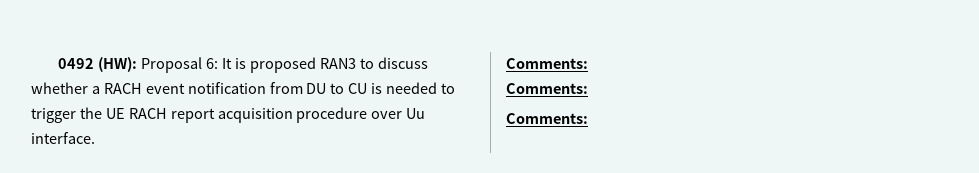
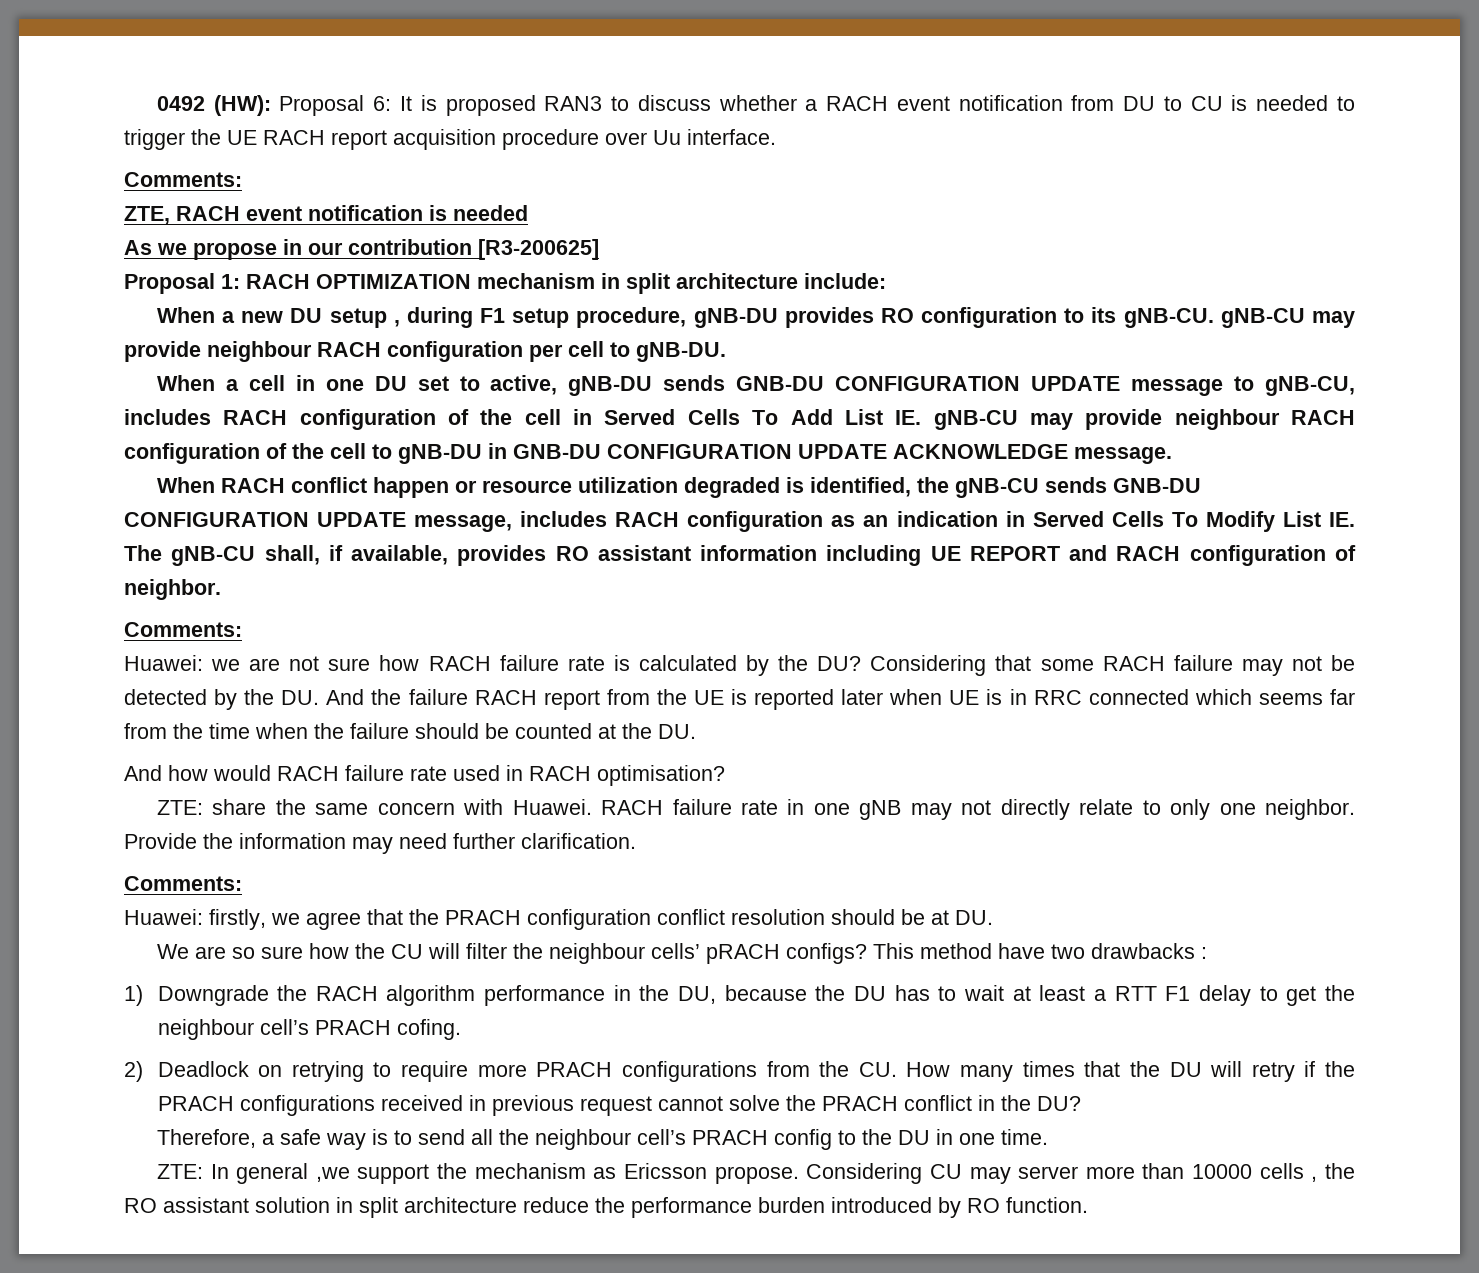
  0492 (HW): Proposal 6: It is proposed RAN3 to discuss whether a RACH event notification from DU to CU is needed to trigger the UE RACH report acquisition procedure over Uu interface.
  Comments:
+ ZTE, RACH event notification is needed
+ As we propose in our contribution [R3-200625]
+ Proposal 1: RACH OPTIMIZATION mechanism in split architecture include:
+ When a new DU setup , during F1 setup procedure, gNB-DU provides RO configuration to its gNB-CU. gNB-CU may provide neighbour RACH configuration per cell to gNB-DU.
+ When a cell in one DU set to active, gNB-DU sends GNB-DU CONFIGURATION UPDATE message to gNB-CU, includes RACH configuration of the cell in Served Cells To Add List IE. gNB-CU may provide neighbour RACH configuration of the cell to gNB-DU in GNB-DU CONFIGURATION UPDATE ACKNOWLEDGE message.
+ When RACH conflict happen or resource utilization degraded is identified, the gNB-CU sends GNB-DU CONFIGURATION UPDATE message, includes RACH configuration as an indication in Served Cells To Modify List IE. The gNB-CU shall, if available, provides RO assistant information including UE REPORT and RACH configuration of neighbor.
  Comments:
+ Huawei: we are not sure how RACH failure rate is calculated by the DU? Considering that some RACH failure may not be detected by the DU. And the failure RACH report from the UE is reported later when UE is in RRC connected which seems far from the time when the failure should be counted at the DU.
+ And how would RACH failure rate used in RACH optimisation?
+ ZTE: share the same concern with Huawei. RACH failure rate in one gNB may not directly relate to only one neighbor. Provide the information may need further clarification.
  Comments:
+ Huawei: firstly, we agree that the PRACH configuration conflict resolution should be at DU.
+ We are so sure how the CU will filter the neighbour cells’ pRACH configs? This method have two drawbacks :
+ 1) Downgrade the RACH algorithm performance in the DU, because the DU has to wait at least a RTT F1 delay to get the neighbour cell’s PRACH cofing.
+ 2) Deadlock on retrying to require more PRACH configurations from the CU. How many times that the DU will retry if the PRACH configurations received in previous request cannot solve the PRACH conflict in the DU?
+ Therefore, a safe way is to send all the neighbour cell’s PRACH config to the DU in one time.
+ ZTE: In general ,we support the mechanism as Ericsson propose. Considering CU may server more than 10000 cells , the RO assistant solution in split architecture reduce the performance burden introduced by RO function.

